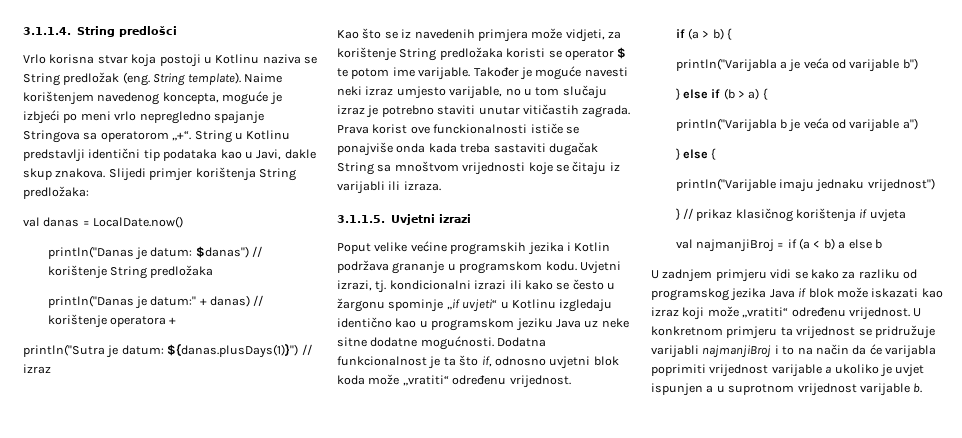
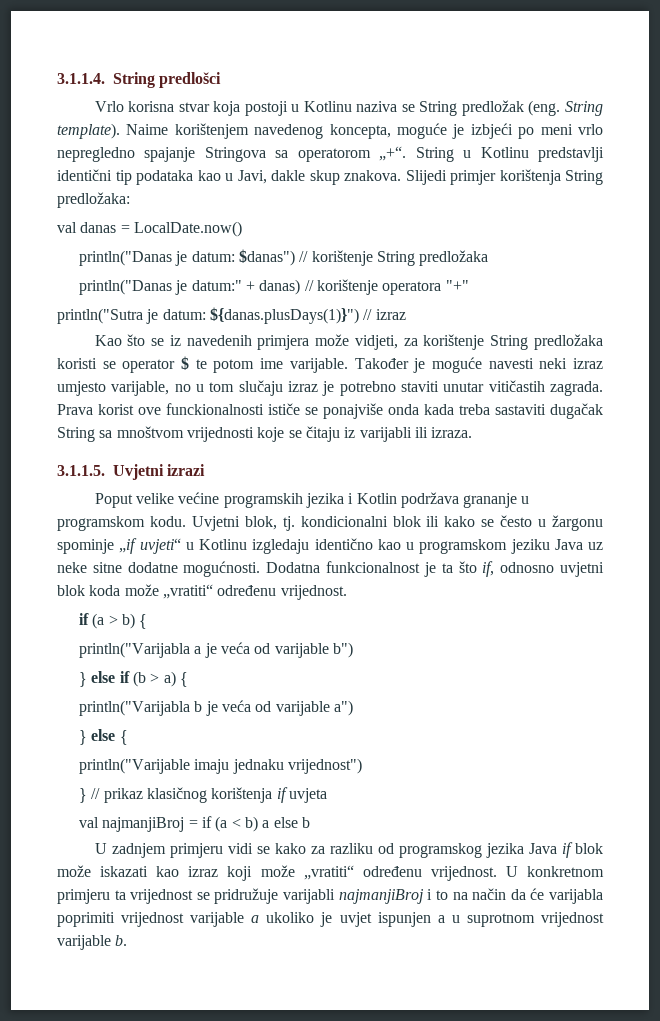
- println("Danas je datum:" + danas) // korištenje operatora +
+ println("Danas je datum:" + danas) // korištenje operatora "+"
- Uvjetni izrazi, tj. kondicionalni izrazi ili kako se često u žargonu spominje „if uvjeti“ u Kotlinu izgledaju identično kao u programskom jeziku Java uz neke sitne dodatne mogućnosti.
+ Uvjetni blok, tj. kondicionalni blok ili kako se često u žargonu spominje „if uvjeti“ u Kotlinu izgledaju identično kao u programskom jeziku Java uz neke sitne dodatne mogućnosti.

